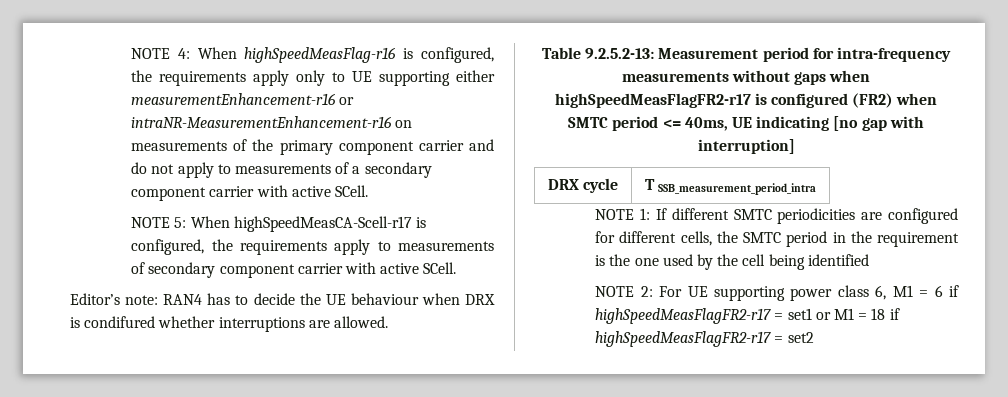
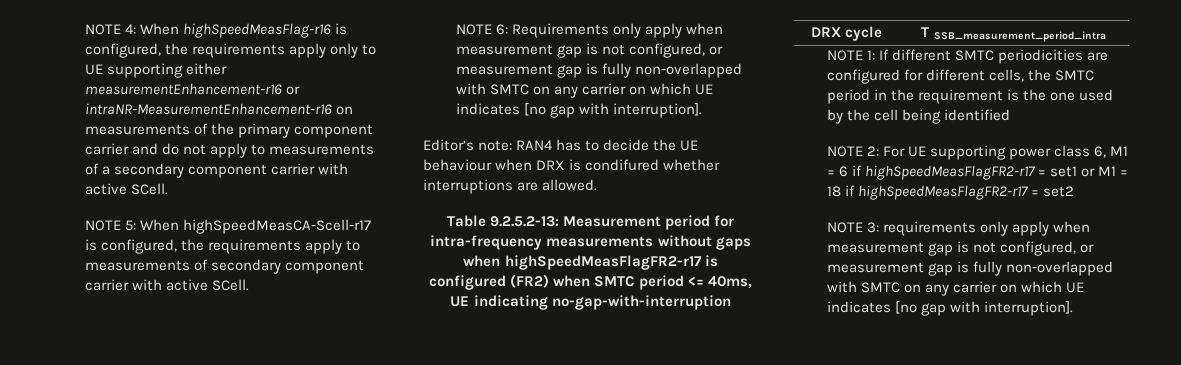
+ NOTE 6: Requirements only apply when measurement gap is not configured, or measurement gap is fully non-overlapped with SMTC on any carrier on which UE indicates [no gap with interruption].
- Table 9.2.5.2-13: Measurement period for intra-frequency measurements without gaps when highSpeedMeasFlagFR2-r17 is configured (FR2) when SMTC period <= 40ms, UE indicating [no gap with interruption]
+ Table 9.2.5.2-13: Measurement period for intra-frequency measurements without gaps when highSpeedMeasFlagFR2-r17 is configured (FR2) when SMTC period <= 40ms, UE indicating no-gap-with-interruption
+ NOTE 3: requirements only apply when measurement gap is not configured, or measurement gap is fully non-overlapped with SMTC on any carrier on which UE indicates [no gap with interruption].

